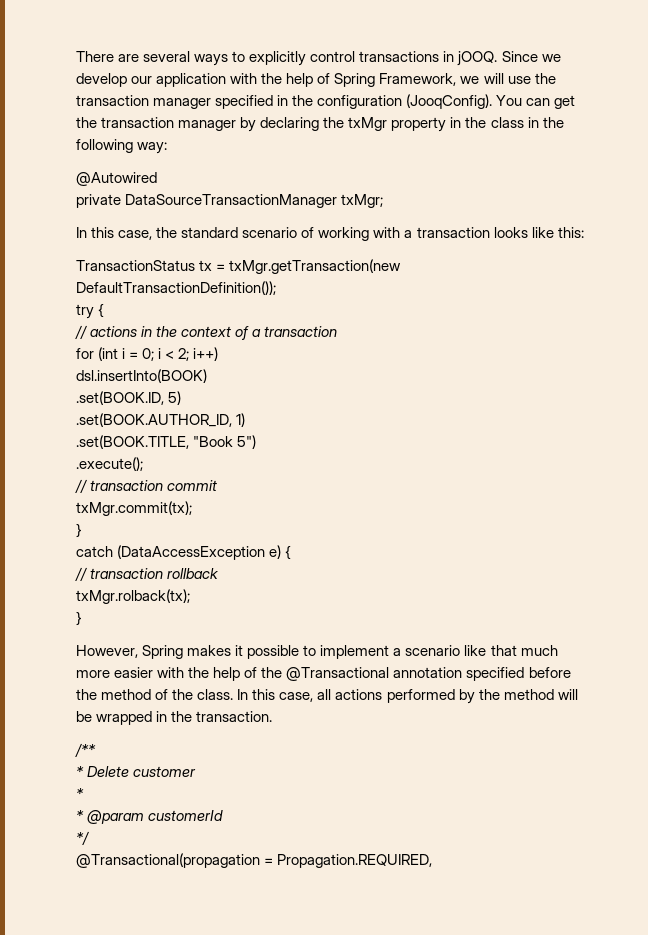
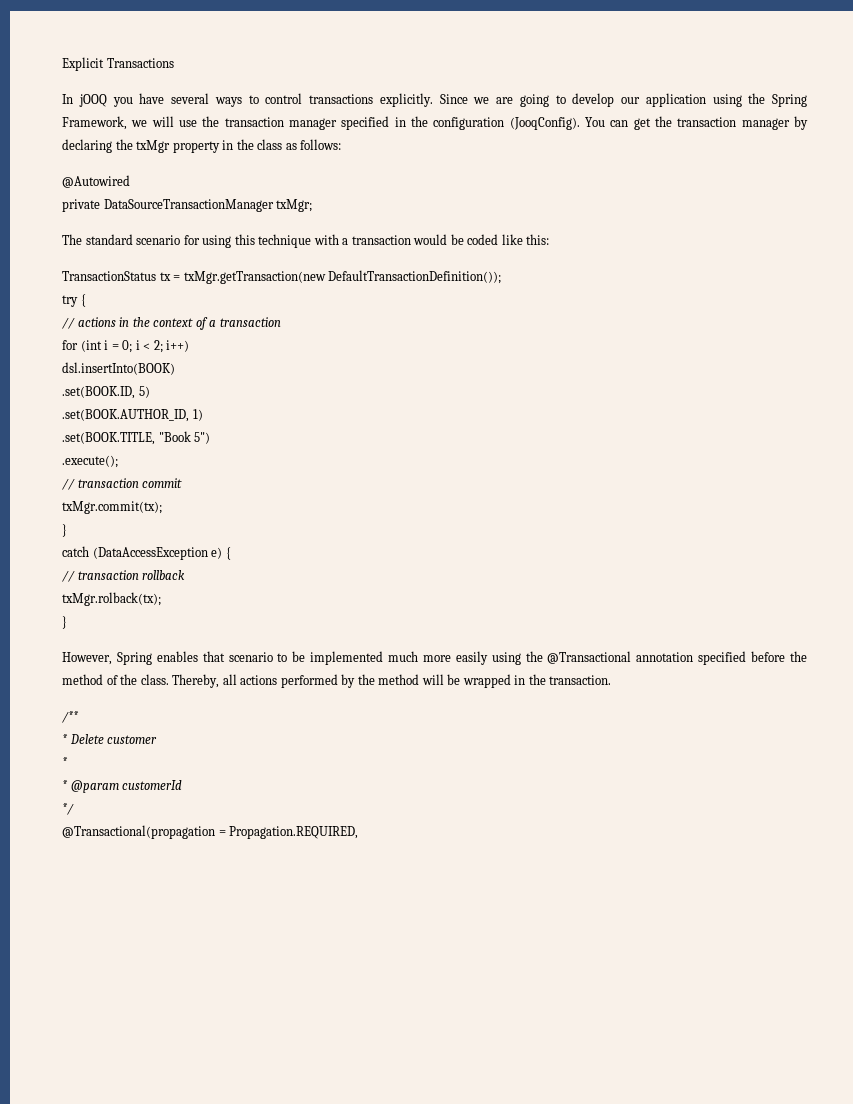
- There are several ways to explicitly control transactions in jOOQ. Since we develop our application with the help of Spring Framework, we will use the transaction manager specified in the configuration (JooqConfig).
+ Explicit Transactions
+ In jOOQ you have several ways to control transactions explicitly. Since we are going to develop our application using the Spring Framework, we will use the transaction manager specified in the configuration (JooqConfig).
- You can get the transaction manager by declaring the txMgr property in the class in the following way:
+ You can get the transaction manager by declaring the txMgr property in the class as follows:
- In this case, the standard scenario of working with a transaction looks like this:
+ The standard scenario for using this technique with a transaction would be coded like this:
- However, Spring makes it possible to implement a scenario like that much more easier with the help of the @Transactional annotation specified before the method of the class.
+ However, Spring enables that scenario to be implemented much more easily using the @Transactional annotation specified before the method of the class.
- In this case, all actions performed by the method will be wrapped in the transaction.
+ Thereby, all actions performed by the method will be wrapped in the transaction.

